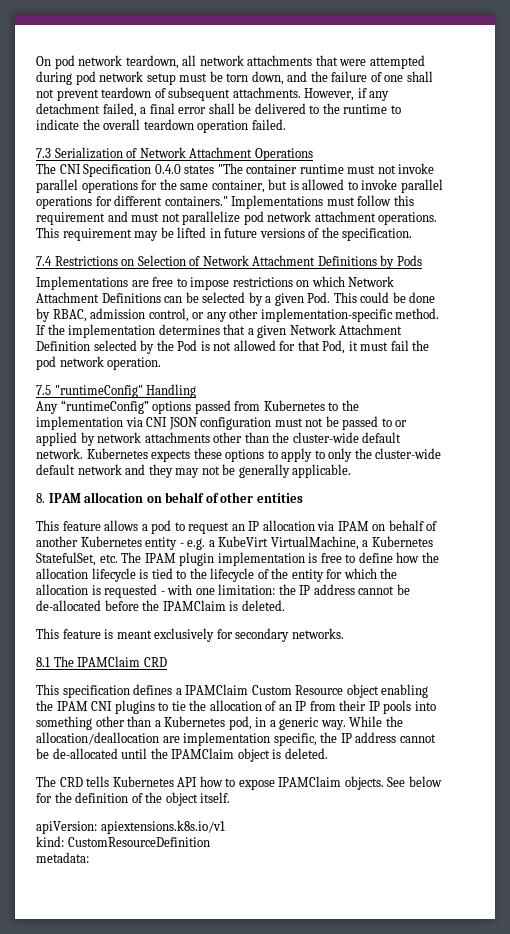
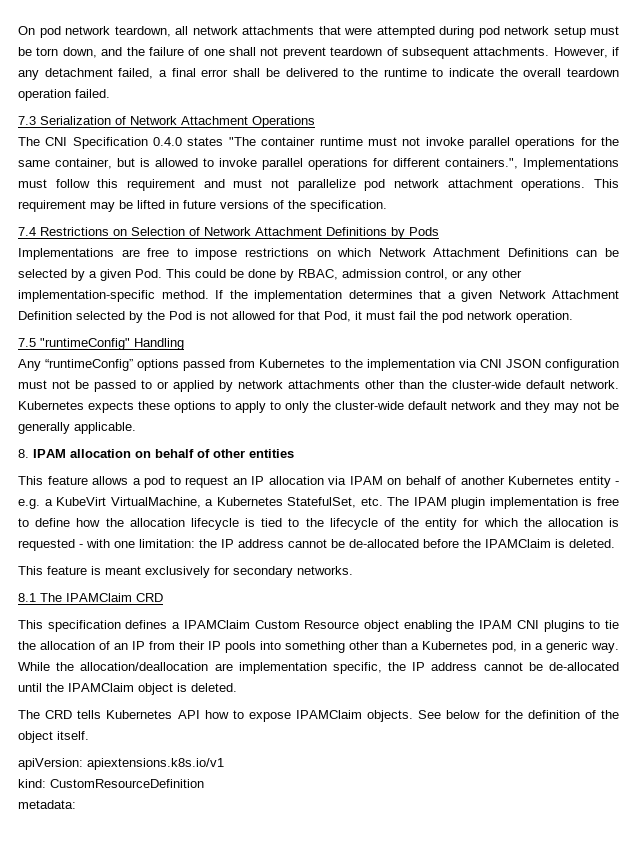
- The CNI Specification 0.4.0 states "The container runtime must not invoke parallel operations for the same container, but is allowed to invoke parallel operations for different containers." Implementations must follow this requirement and must not parallelize pod network attachment operations.
+ The CNI Specification 0.4.0 states "The container runtime must not invoke parallel operations for the same container, but is allowed to invoke parallel operations for different containers.", Implementations must follow this requirement and must not parallelize pod network attachment operations.

